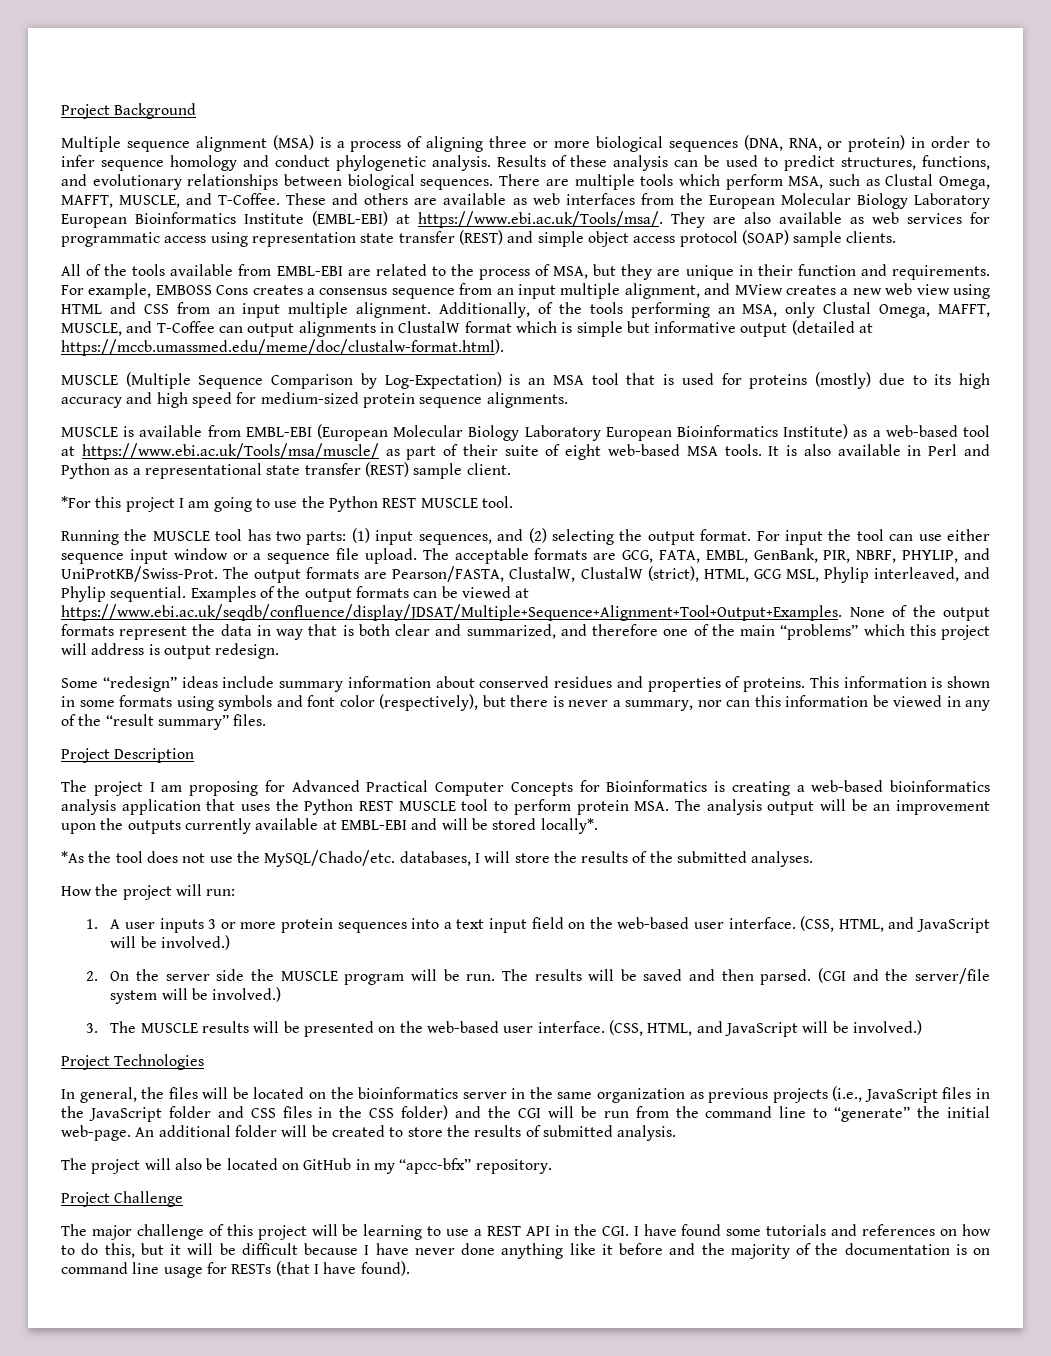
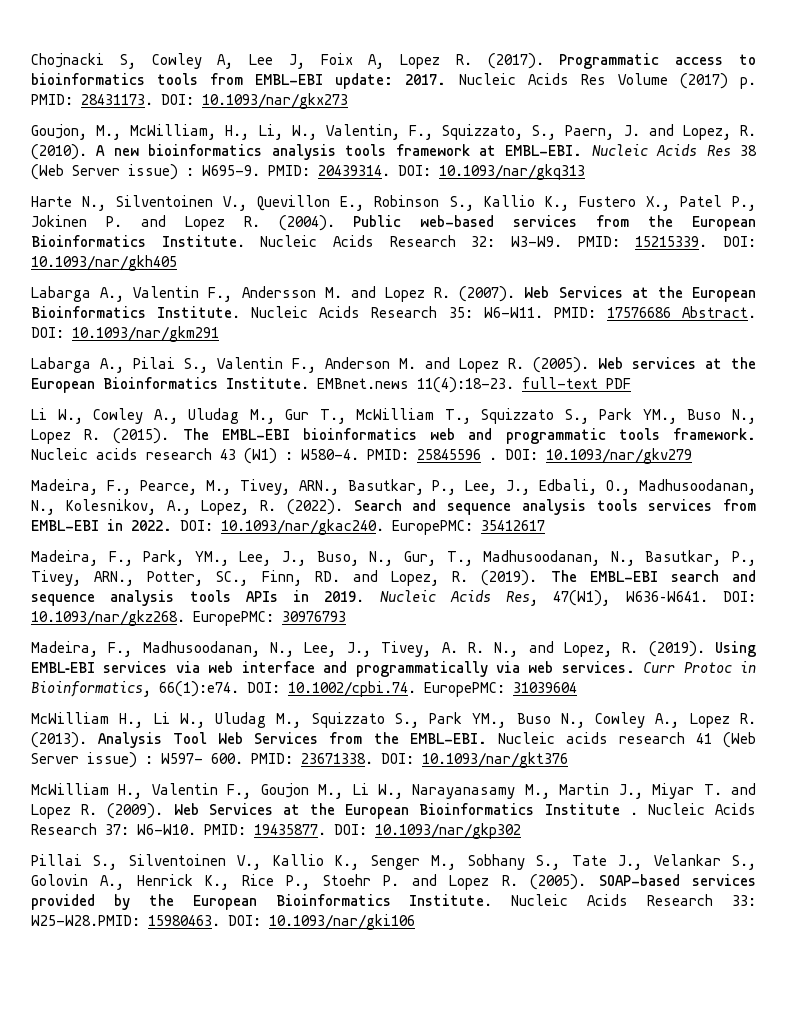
- Project Background
- Multiple sequence alignment (MSA) is a process of aligning three or more biological sequences (DNA, RNA, or protein) in order to infer sequence homology and conduct phylogenetic analysis. Results of these analysis can be used to predict structures, functions, and evolutionary relationships between biological sequences. There are multiple tools which perform MSA, such as Clustal Omega, MAFFT, MUSCLE, and T-Coffee. These and others are available as web interfaces from the European Molecular Biology Laboratory European Bioinformatics Institute (EMBL-EBI) at https://www.ebi.ac.uk/Tools/msa/. They are also available as web services for programmatic access using representation state transfer (REST) and simple object access protocol (SOAP) sample clients.
- All of the tools available from EMBL-EBI are related to the process of MSA, but they are unique in their function and requirements. For example, EMBOSS Cons creates a consensus sequence from an input multiple alignment, and MView creates a new web view using HTML and CSS from an input multiple alignment. Additionally, of the tools performing an MSA, only Clustal Omega, MAFFT, MUSCLE, and T-Coffee can output alignments in ClustalW format which is simple but informative output (detailed at https://mccb.umassmed.edu/meme/doc/clustalw-format.html).
- MUSCLE (Multiple Sequence Comparison by Log-Expectation) is an MSA tool that is used for proteins (mostly) due to its high accuracy and high speed for medium-sized protein sequence alignments.
- MUSCLE is available from EMBL-EBI (European Molecular Biology Laboratory European Bioinformatics Institute) as a web-based tool at https://www.ebi.ac.uk/Tools/msa/muscle/ as part of their suite of eight web-based MSA tools. It is also available in Perl and Python as a representational state transfer (REST) sample client.
- *For this project I am going to use the Python REST MUSCLE tool.
- Running the MUSCLE tool has two parts: (1) input sequences, and (2) selecting the output format. For input the tool can use either sequence input window or a sequence file upload. The acceptable formats are GCG, FATA, EMBL, GenBank, PIR, NBRF, PHYLIP, and UniProtKB/Swiss-Prot. The output formats are Pearson/FASTA, ClustalW, ClustalW (strict), HTML, GCG MSL, Phylip interleaved, and Phylip sequential. Examples of the output formats can be viewed at https://www.ebi.ac.uk/seqdb/confluence/display/JDSAT/Multiple+Sequence+Alignment+Tool+Output+Examples. None of the output formats represent the data in way that is both clear and summarized, and therefore one of the main “problems” which this project will address is output redesign.
- Some “redesign” ideas include summary information about conserved residues and properties of proteins. This information is shown in some formats using symbols and font color (respectively), but there is never a summary, nor can this information be viewed in any of the “result summary” files.
- Project Description
- The project I am proposing for Advanced Practical Computer Concepts for Bioinformatics is creating a web-based bioinformatics analysis application that uses the Python REST MUSCLE tool to perform protein MSA. The analysis output will be an improvement upon the outputs currently available at EMBL-EBI and will be stored locally*.
- *As the tool does not use the MySQL/Chado/etc. databases, I will store the results of the submitted analyses.
- How the project will run:
- 1. A user inputs 3 or more protein sequences into a text input field on the web-based user interface. (CSS, HTML, and JavaScript will be involved.)
- 2. On the server side the MUSCLE program will be run. The results will be saved and then parsed. (CGI and the server/file system will be involved.)
- 3. The MUSCLE results will be presented on the web-based user interface. (CSS, HTML, and JavaScript will be involved.)
- Project Technologies
- In general, the files will be located on the bioinformatics server in the same organization as previous projects (i.e., JavaScript files in the JavaScript folder and CSS files in the CSS folder) and the CGI will be run from the command line to “generate” the initial web-page. An additional folder will be created to store the results of submitted analysis.
- The project will also be located on GitHub in my “apcc-bfx” repository.
- Project Challenge
- The major challenge of this project will be learning to use a REST API in the CGI. I have found some tutorials and references on how to do this, but it will be difficult because I have never done anything like it before and the majority of the documentation is on command line usage for RESTs (that I have found).
+ Chojnacki S, Cowley A, Lee J, Foix A, Lopez R. (2017). Programmatic access to bioinformatics tools from EMBL-EBI update: 2017. Nucleic Acids Res Volume (2017) p. PMID: 28431173. DOI: 10.1093/nar/gkx273
+ Goujon, M., McWilliam, H., Li, W., Valentin, F., Squizzato, S., Paern, J. and Lopez, R. (2010). A new bioinformatics analysis tools framework at EMBL-EBI. Nucleic Acids Res 38 (Web Server issue) : W695-9. PMID: 20439314. DOI: 10.1093/nar/gkq313
+ Harte N., Silventoinen V., Quevillon E., Robinson S., Kallio K., Fustero X., Patel P., Jokinen P. and Lopez R. (2004). Public web-based services from the European Bioinformatics Institute. Nucleic Acids Research 32: W3-W9. PMID: 15215339. DOI: 10.1093/nar/gkh405
+ Labarga A., Valentin F., Andersson M. and Lopez R. (2007). Web Services at the European Bioinformatics Institute. Nucleic Acids Research 35: W6-W11. PMID: 17576686 Abstract. DOI: 10.1093/nar/gkm291
+ Labarga A., Pilai S., Valentin F., Anderson M. and Lopez R. (2005). Web services at the European Bioinformatics Institute. EMBnet.news 11(4):18-23. full-text PDF
+ Li W., Cowley A., Uludag M., Gur T., McWilliam T., Squizzato S., Park YM., Buso N., Lopez R. (2015). The EMBL-EBI bioinformatics web and programmatic tools framework. Nucleic acids research 43 (W1) : W580-4. PMID: 25845596 . DOI: 10.1093/nar/gkv279
+ Madeira, F., Pearce, M., Tivey, ARN., Basutkar, P., Lee, J., Edbali, O., Madhusoodanan, N., Kolesnikov, A., Lopez, R. (2022). Search and sequence analysis tools services from EMBL-EBI in 2022. DOI: 10.1093/nar/gkac240. EuropePMC: 35412617
+ Madeira, F., Park, YM., Lee, J., Buso, N., Gur, T., Madhusoodanan, N., Basutkar, P., Tivey, ARN., Potter, SC., Finn, RD. and Lopez, R. (2019). The EMBL-EBI search and sequence analysis tools APIs in 2019. Nucleic Acids Res, 47(W1), W636–W641. DOI: 10.1093/nar/gkz268. EuropePMC: 30976793
+ Madeira, F., Madhusoodanan, N., Lee, J., Tivey, A. R. N., and Lopez, R. (2019). Using EMBL‐EBI services via web interface and programmatically via web services. Curr Protoc in Bioinformatics, 66(1):e74. DOI: 10.1002/cpbi.74. EuropePMC: 31039604
+ McWilliam H., Li W., Uludag M., Squizzato S., Park YM., Buso N., Cowley A., Lopez R. (2013). Analysis Tool Web Services from the EMBL-EBI. Nucleic acids research 41 (Web Server issue) : W597- 600. PMID: 23671338. DOI: 10.1093/nar/gkt376
+ McWilliam H., Valentin F., Goujon M., Li W., Narayanasamy M., Martin J., Miyar T. and Lopez R. (2009). Web Services at the European Bioinformatics Institute . Nucleic Acids Research 37: W6-W10. PMID: 19435877. DOI: 10.1093/nar/gkp302
+ Pillai S., Silventoinen V., Kallio K., Senger M., Sobhany S., Tate J., Velankar S., Golovin A., Henrick K., Rice P., Stoehr P. and Lopez R. (2005). SOAP-based services provided by the European Bioinformatics Institute. Nucleic Acids Research 33: W25-W28.PMID: 15980463. DOI: 10.1093/nar/gki106

